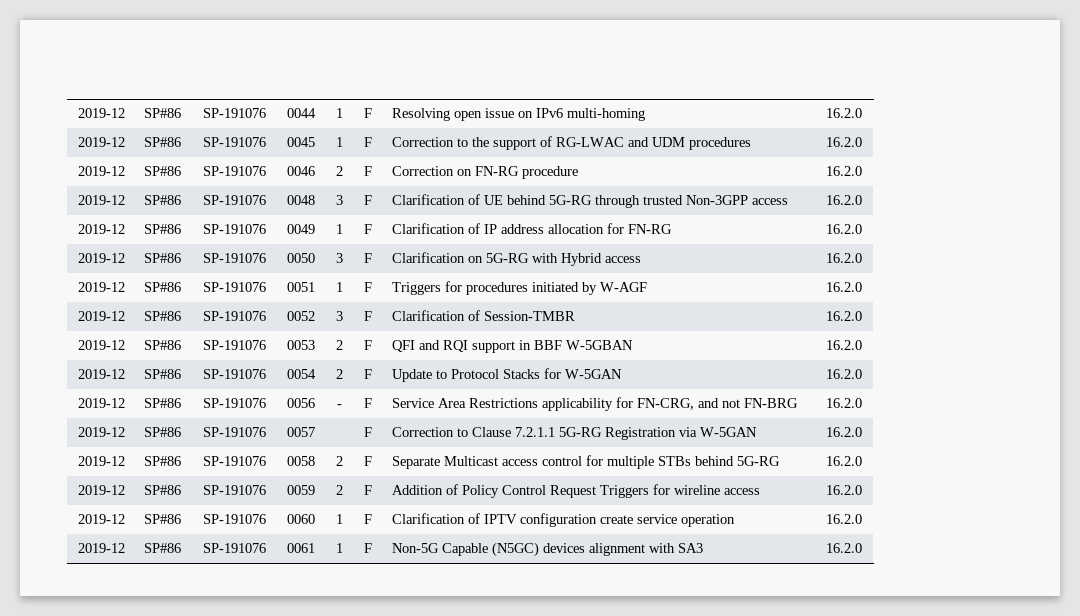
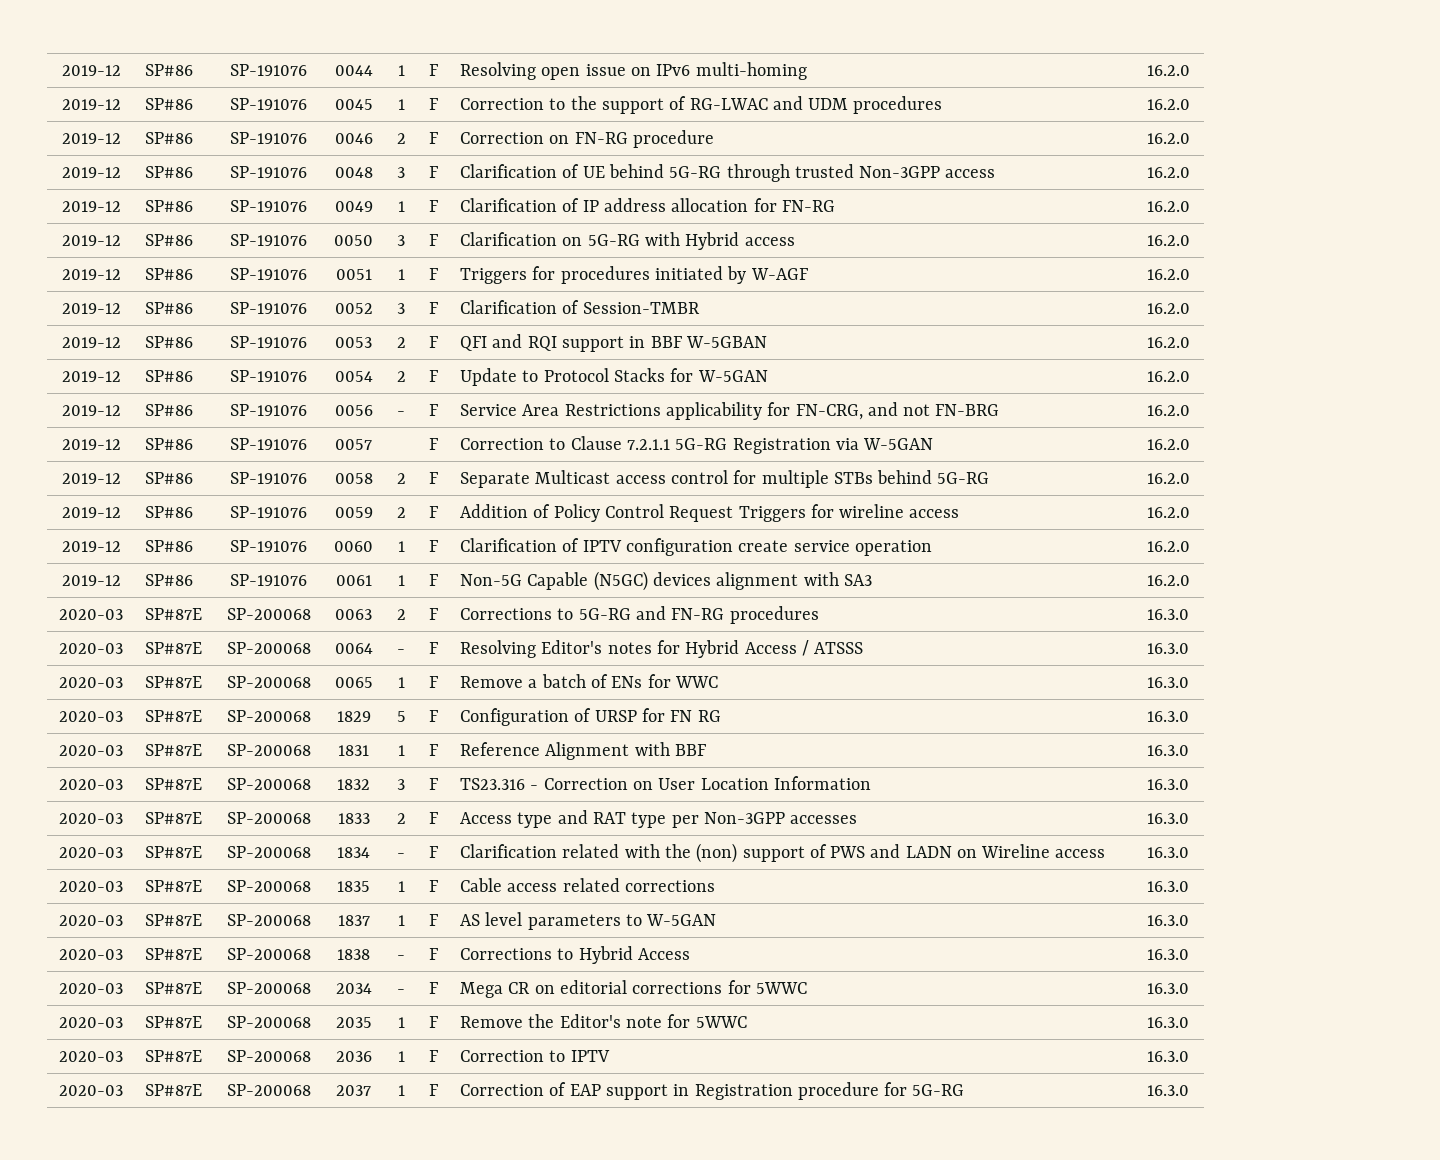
+ 2020-03 | SP#87E | SP-200068 | 0063 | 2 | F | Corrections to 5G-RG and FN-RG procedures | 16.3.0
+ 2020-03 | SP#87E | SP-200068 | 0064 | - | F | Resolving Editor's notes for Hybrid Access / ATSSS | 16.3.0
+ 2020-03 | SP#87E | SP-200068 | 0065 | 1 | F | Remove a batch of ENs for WWC | 16.3.0
+ 2020-03 | SP#87E | SP-200068 | 1829 | 5 | F | Configuration of URSP for FN RG | 16.3.0
+ 2020-03 | SP#87E | SP-200068 | 1831 | 1 | F | Reference Alignment with BBF | 16.3.0
+ 2020-03 | SP#87E | SP-200068 | 1832 | 3 | F | TS23.316 - Correction on User Location Information | 16.3.0
+ 2020-03 | SP#87E | SP-200068 | 1833 | 2 | F | Access type and RAT type per Non-3GPP accesses | 16.3.0
+ 2020-03 | SP#87E | SP-200068 | 1834 | - | F | Clarification related with the (non) support of PWS and LADN on Wireline access | 16.3.0
+ 2020-03 | SP#87E | SP-200068 | 1835 | 1 | F | Cable access related corrections | 16.3.0
+ 2020-03 | SP#87E | SP-200068 | 1837 | 1 | F | AS level parameters to W-5GAN | 16.3.0
+ 2020-03 | SP#87E | SP-200068 | 1838 | - | F | Corrections to Hybrid Access | 16.3.0
+ 2020-03 | SP#87E | SP-200068 | 2034 | - | F | Mega CR on editorial corrections for 5WWC | 16.3.0
+ 2020-03 | SP#87E | SP-200068 | 2035 | 1 | F | Remove the Editor's note for 5WWC | 16.3.0
+ 2020-03 | SP#87E | SP-200068 | 2036 | 1 | F | Correction to IPTV | 16.3.0
+ 2020-03 | SP#87E | SP-200068 | 2037 | 1 | F | Correction of EAP support in Registration procedure for 5G-RG | 16.3.0

